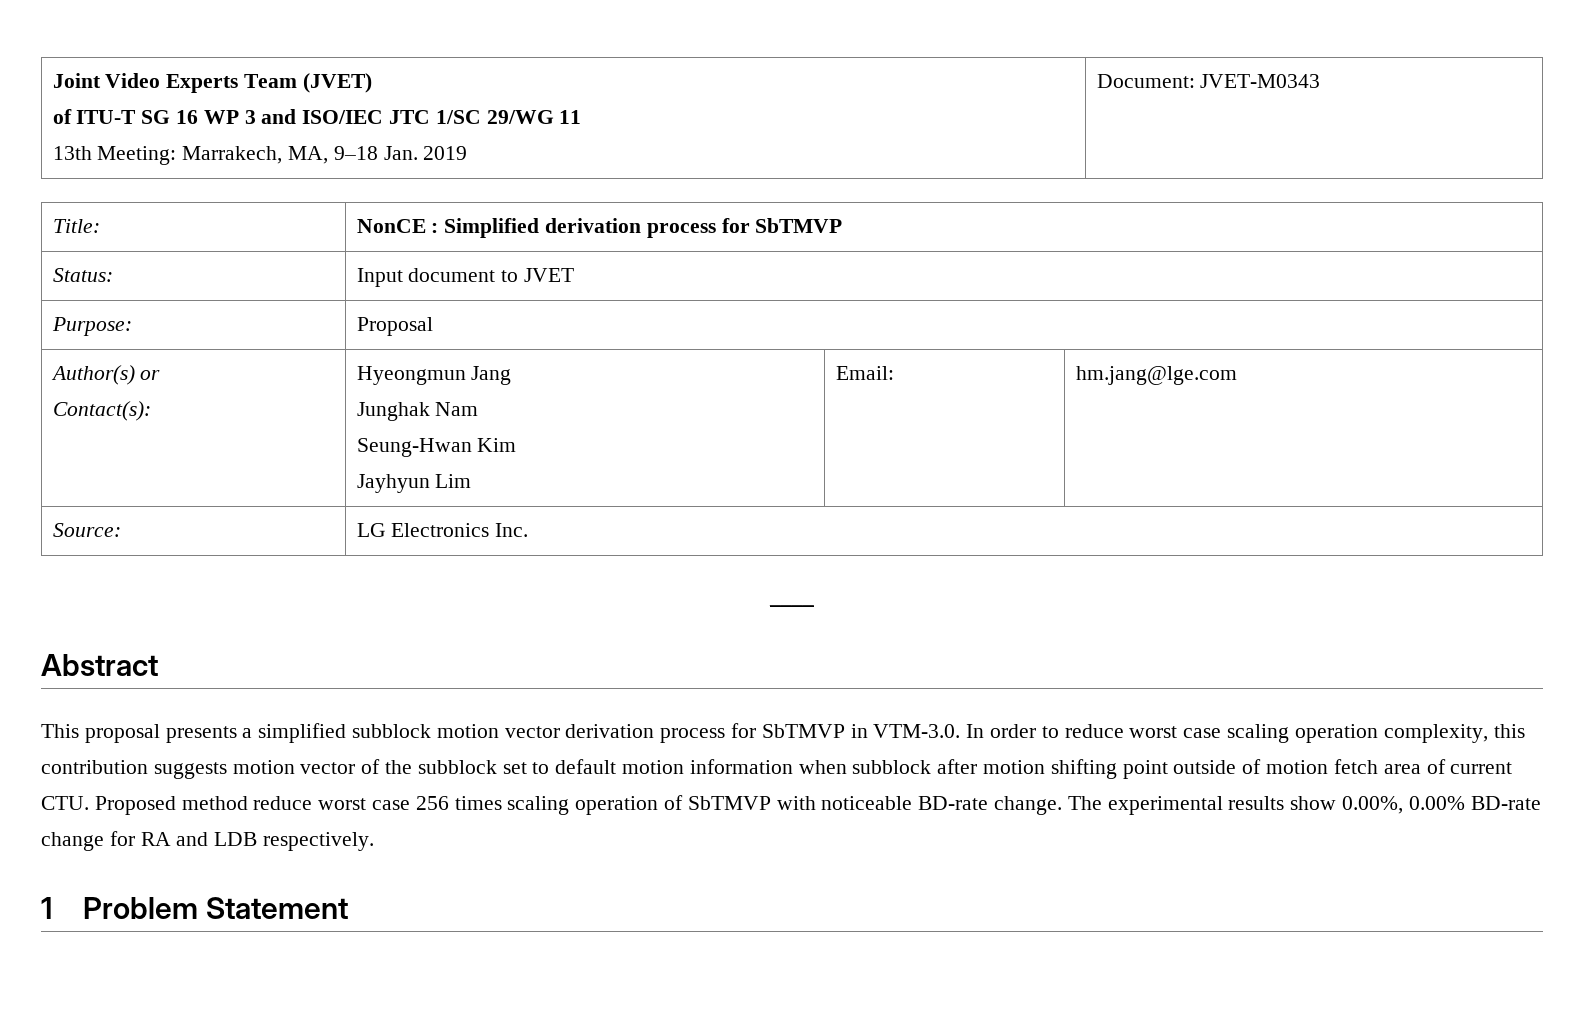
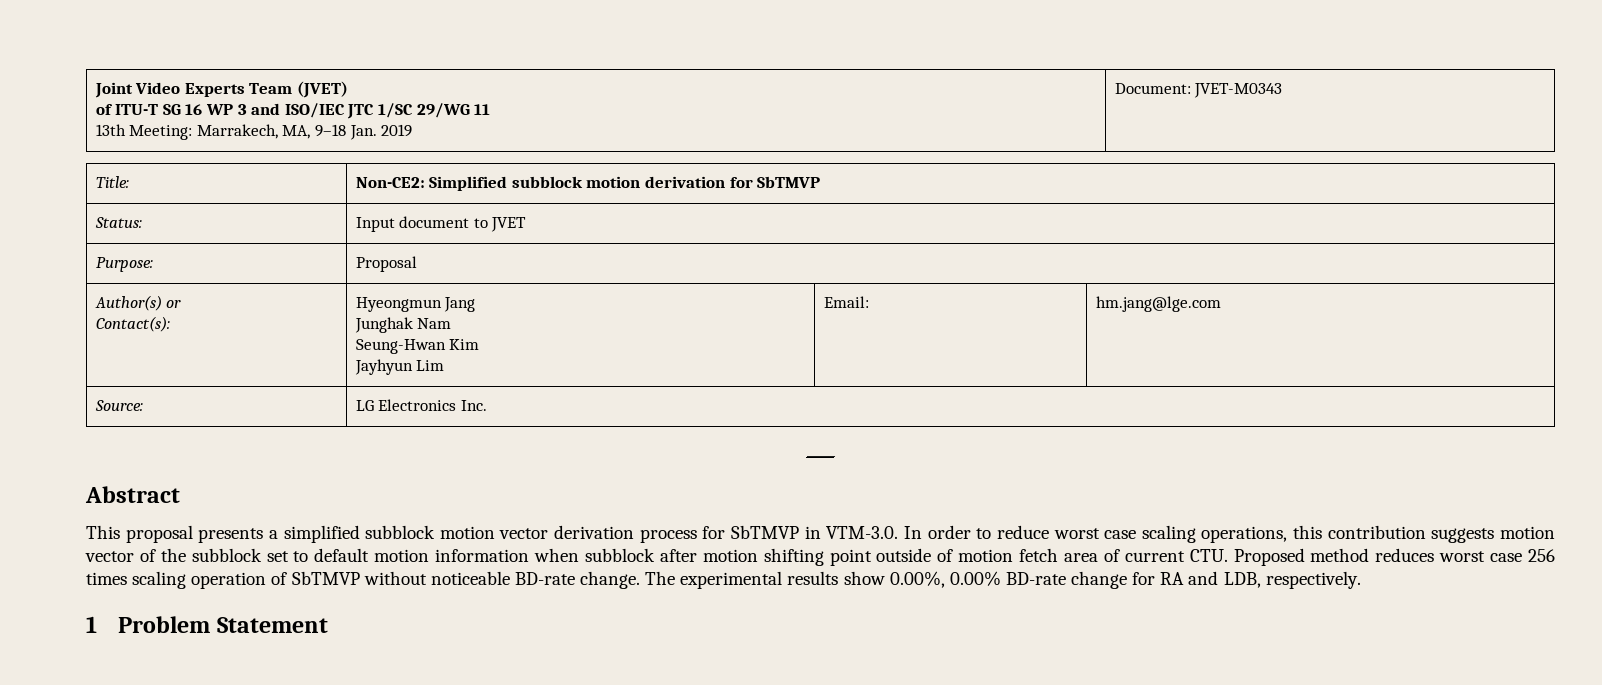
- Title: | NonCE : Simplified derivation process for SbTMVP
+ Title: | Non-CE2: Simplified subblock motion derivation for SbTMVP
- This proposal presents a simplified subblock motion vector derivation process for SbTMVP in VTM-3.0. In order to reduce worst case scaling operation complexity, this contribution suggests motion vector of the subblock set to default motion information when subblock after motion shifting point outside of motion fetch area of current CTU. Proposed method reduce worst case 256 times scaling operation of SbTMVP with noticeable BD-rate change.
+ This proposal presents a simplified subblock motion vector derivation process for SbTMVP in VTM-3.0. In order to reduce worst case scaling operations, this contribution suggests motion vector of the subblock set to default motion information when subblock after motion shifting point outside of motion fetch area of current CTU. Proposed method reduces worst case 256 times scaling operation of SbTMVP without noticeable BD-rate change.
- The experimental results show 0.00%, 0.00% BD-rate change for RA and LDB respectively.
+ The experimental results show 0.00%, 0.00% BD-rate change for RA and LDB, respectively.

